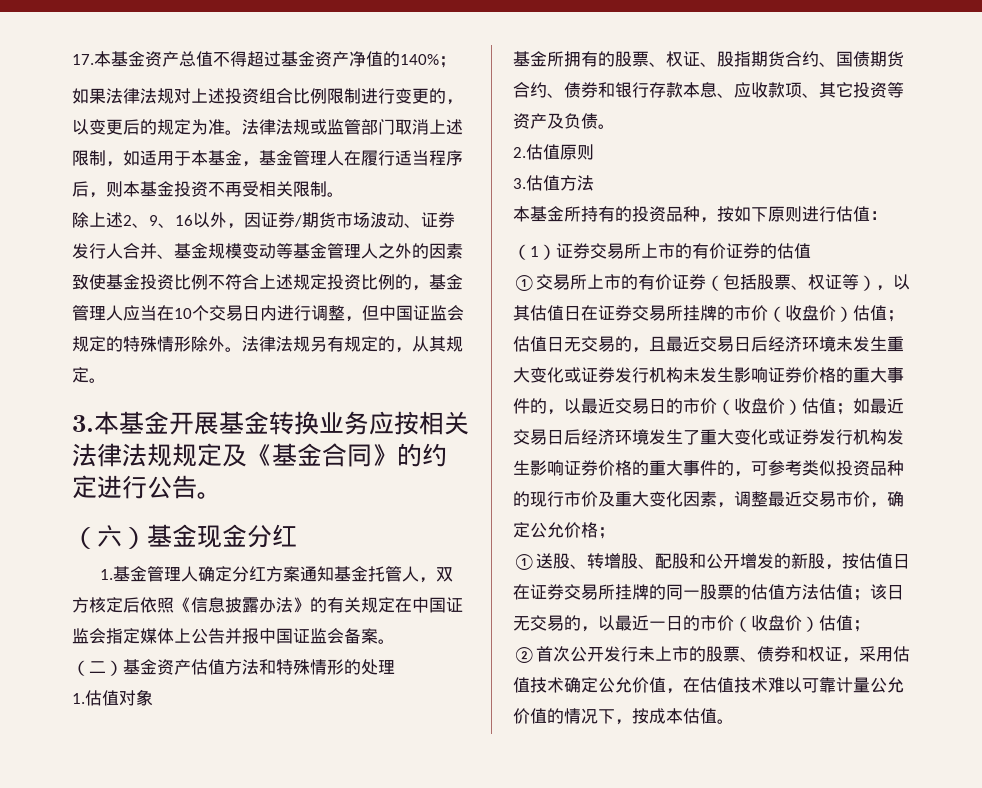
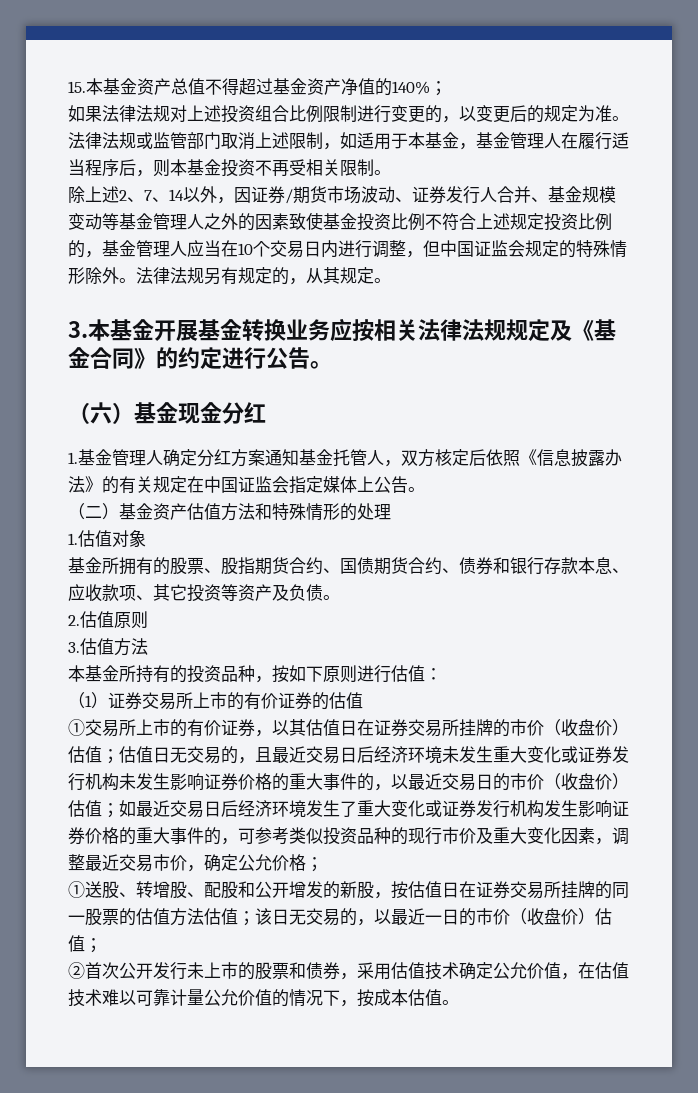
- 17.本基金资产总值不得超过基金资产净值的140%；
+ 15.本基金资产总值不得超过基金资产净值的140%；
- 除上述2、9、16以外，因证券/期货市场波动、证券发行人合并、基金规模变动等基金管理人之外的因素致使基金投资比例不符合上述规定投资比例的，基金管理人应当在10个交易日内进行调整，但中国证监会规定的特殊情形除外。
+ 除上述2、7、14以外，因证券/期货市场波动、证券发行人合并、基金规模变动等基金管理人之外的因素致使基金投资比例不符合上述规定投资比例的，基金管理人应当在10个交易日内进行调整，但中国证监会规定的特殊情形除外。
- 1.基金管理人确定分红方案通知基金托管人，双方核定后依照《信息披露办法》的有关规定在中国证监会指定媒体上公告并报中国证监会备案。
+ 1.基金管理人确定分红方案通知基金托管人，双方核定后依照《信息披露办法》的有关规定在中国证监会指定媒体上公告。
- 基金所拥有的股票、权证、股指期货合约、国债期货合约、债券和银行存款本息、应收款项、其它投资等资产及负债。
+ 基金所拥有的股票、股指期货合约、国债期货合约、债券和银行存款本息、应收款项、其它投资等资产及负债。
- ①交易所上市的有价证券（包括股票、权证等），以其估值日在证券交易所挂牌的市价（收盘价）估值；
+ ①交易所上市的有价证券，以其估值日在证券交易所挂牌的市价（收盘价）估值；
- ②首次公开发行未上市的股票、债券和权证，采用估值技术确定公允价值，在估值技术难以可靠计量公允价值的情况下，按成本估值。
+ ②首次公开发行未上市的股票和债券，采用估值技术确定公允价值，在估值技术难以可靠计量公允价值的情况下，按成本估值。

